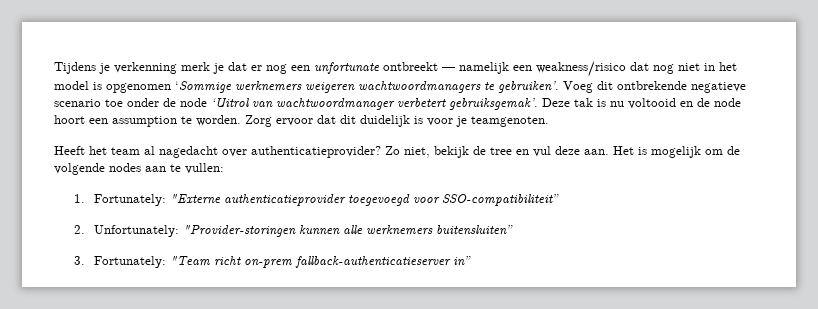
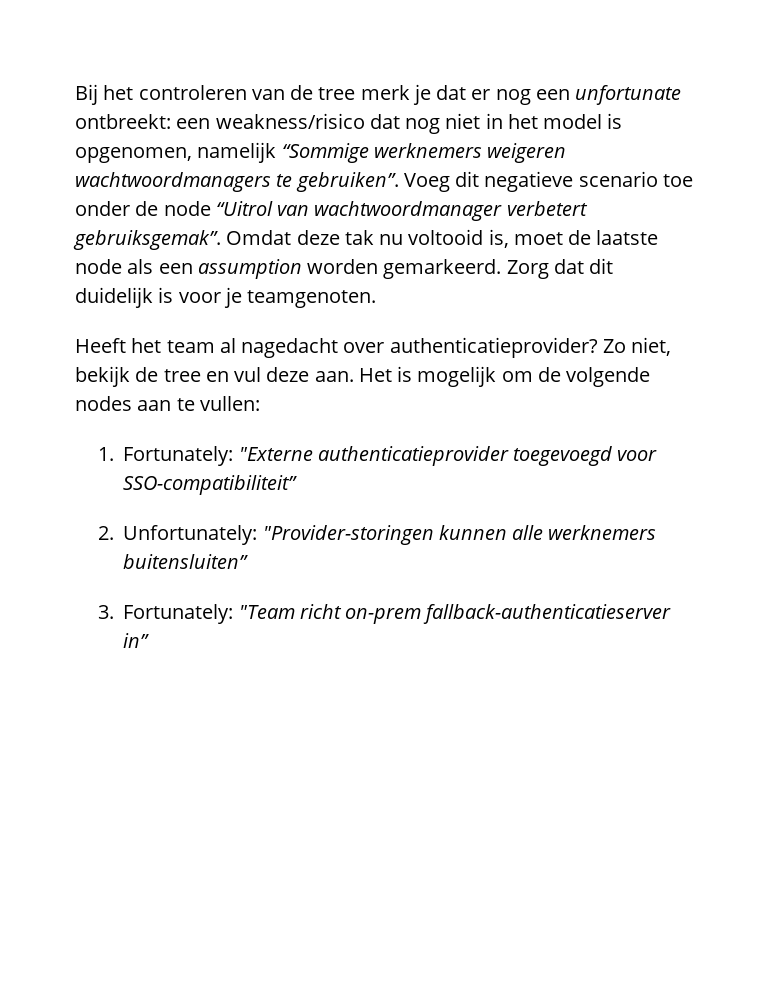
- Tijdens je verkenning merk je dat er nog een unfortunate ontbreekt — namelijk een weakness/risico dat nog niet in het model is opgenomen ‘Sommige werknemers weigeren wachtwoordmanagers te gebruiken’.
+ Bij het controleren van de tree merk je dat er nog een unfortunate ontbreekt: een weakness/risico dat nog niet in het model is opgenomen, namelijk “Sommige werknemers weigeren wachtwoordmanagers te gebruiken”.
- Voeg dit ontbrekende negatieve scenario toe onder de node ‘Uitrol van wachtwoordmanager verbetert gebruiksgemak’. Deze tak is nu voltooid en de node hoort een assumption te worden. Zorg ervoor dat dit duidelijk is voor je teamgenoten.
+ Voeg dit negatieve scenario toe onder de node “Uitrol van wachtwoordmanager verbetert gebruiksgemak”. Omdat deze tak nu voltooid is, moet de laatste node als een assumption worden gemarkeerd. Zorg dat dit duidelijk is voor je teamgenoten.

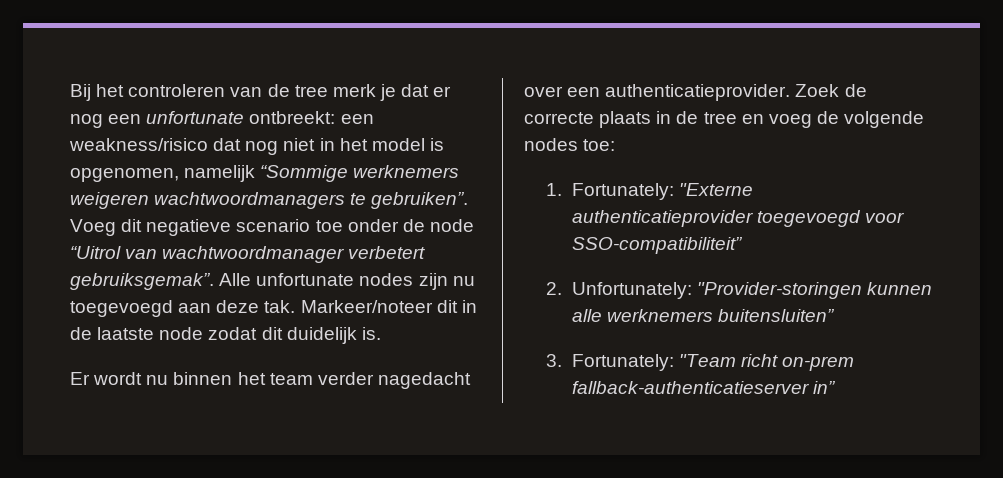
- Omdat deze tak nu voltooid is, moet de laatste node als een assumption worden gemarkeerd. Zorg dat dit duidelijk is voor je teamgenoten.
- Heeft het team al nagedacht over authenticatieprovider? Zo niet, bekijk de tree en vul deze aan. Het is mogelijk om de volgende nodes aan te vullen:
+ Alle unfortunate nodes zijn nu toegevoegd aan deze tak. Markeer/noteer dit in de laatste node zodat dit duidelijk is.
+ Er wordt nu binnen het team verder nagedacht over een authenticatieprovider. Zoek de correcte plaats in de tree en voeg de volgende nodes toe:

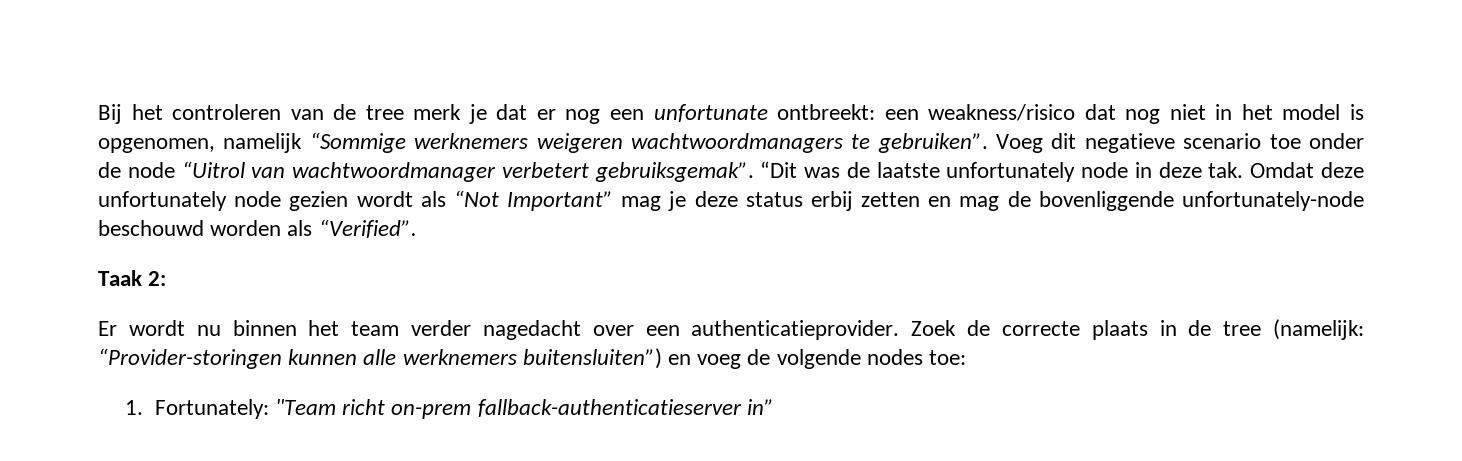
- Alle unfortunate nodes zijn nu toegevoegd aan deze tak. Markeer/noteer dit in de laatste node zodat dit duidelijk is.
+ “Dit was de laatste unfortunately node in deze tak. Omdat deze unfortunately node gezien wordt als “Not Important” mag je deze status erbij zetten en mag de bovenliggende unfortunately-node beschouwd worden als “Verified”.
+ Taak 2:
- Zoek de correcte plaats in de tree en voeg de volgende nodes toe:
+ Zoek de correcte plaats in de tree (namelijk: “Provider-storingen kunnen alle werknemers buitensluiten”) en voeg de volgende nodes toe:
- 1. Fortunately: "Externe authenticatieprovider toegevoegd voor SSO-compatibiliteit”
- 2. Unfortunately: "Provider-storingen kunnen alle werknemers buitensluiten”
- 3. Fortunately: "Team richt on-prem fallback-authenticatieserver in”
+ 1. Fortunately: "Team richt on-prem fallback-authenticatieserver in”

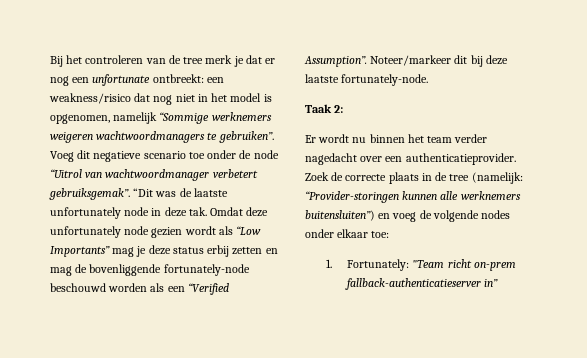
- Omdat deze unfortunately node gezien wordt als “Not Important” mag je deze status erbij zetten en mag de bovenliggende unfortunately-node beschouwd worden als “Verified”.
+ Omdat deze unfortunately node gezien wordt als “Low Importants” mag je deze status erbij zetten en mag de bovenliggende fortunately-node beschouwd worden als een “Verified Assumption”. Noteer/markeer dit bij deze laatste fortunately-node.
- Zoek de correcte plaats in de tree (namelijk: “Provider-storingen kunnen alle werknemers buitensluiten”) en voeg de volgende nodes toe:
+ Zoek de correcte plaats in de tree (namelijk: “Provider-storingen kunnen alle werknemers buitensluiten”) en voeg de volgende nodes onder elkaar toe:

